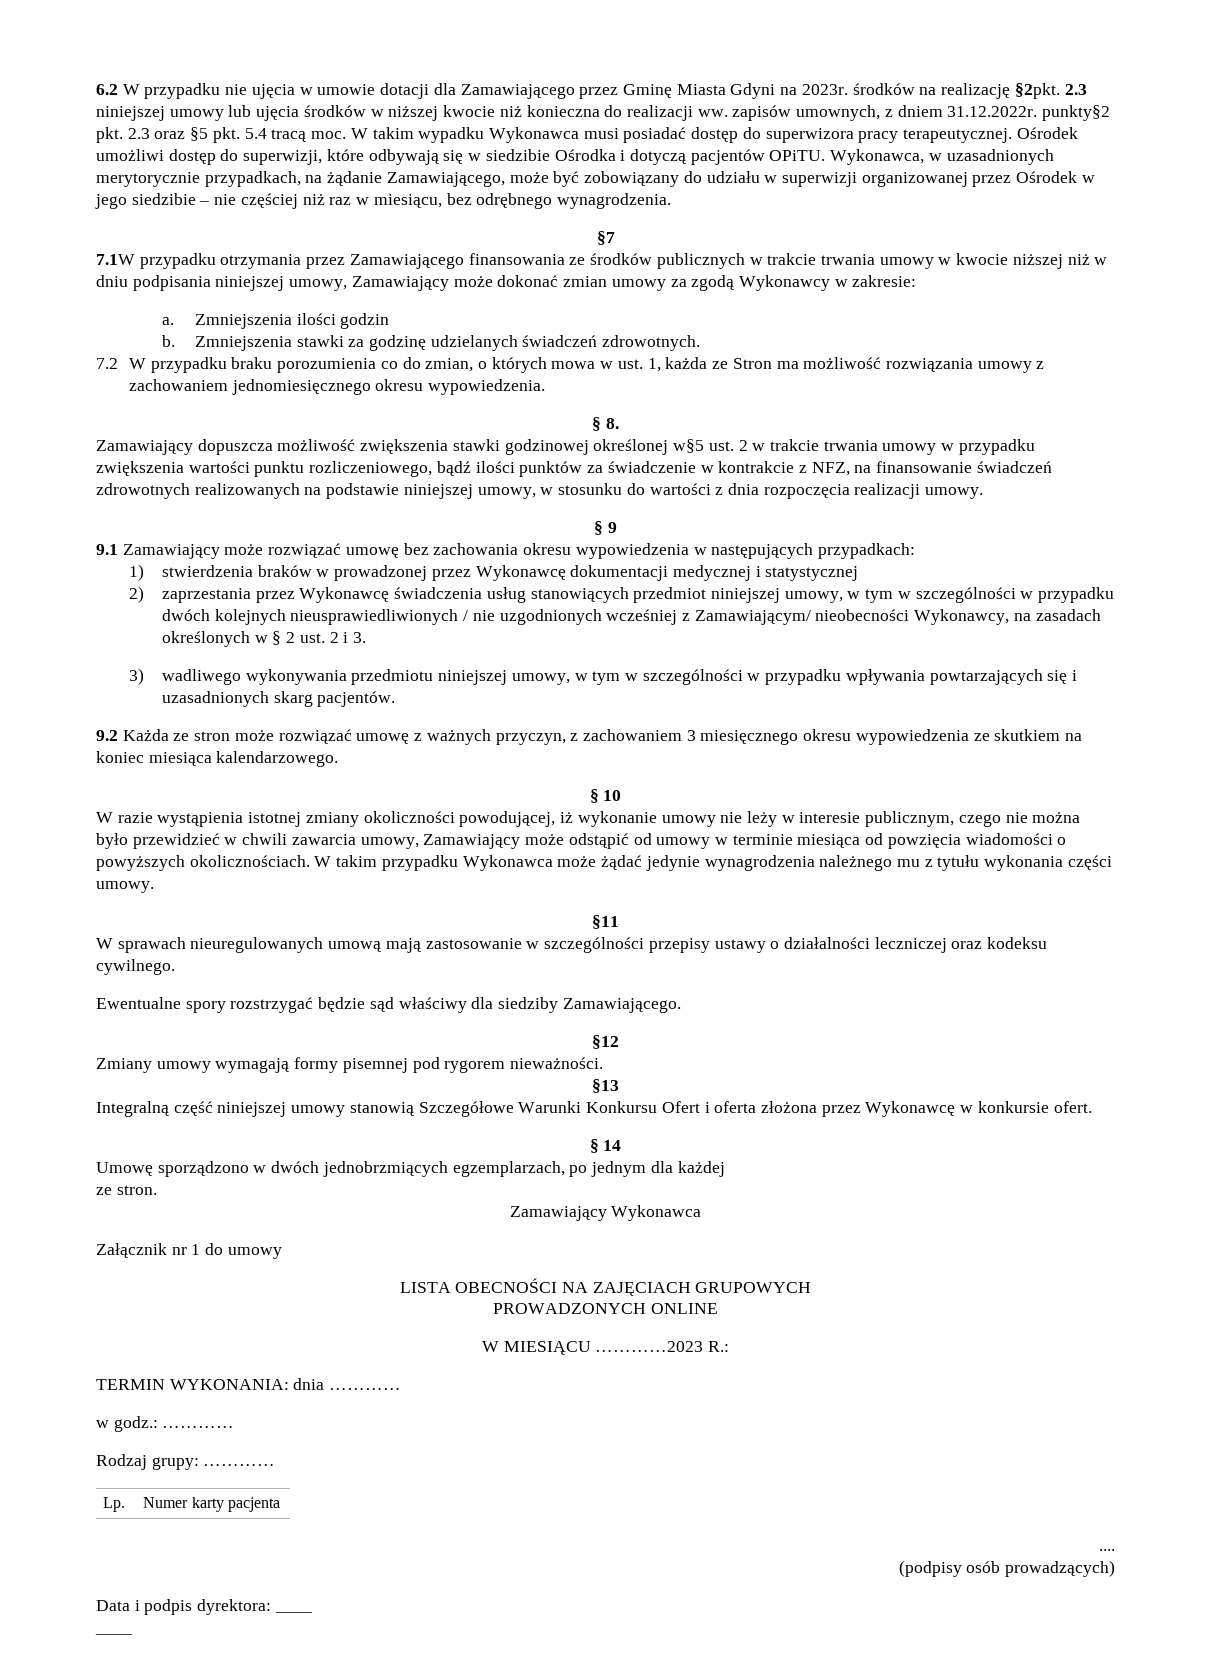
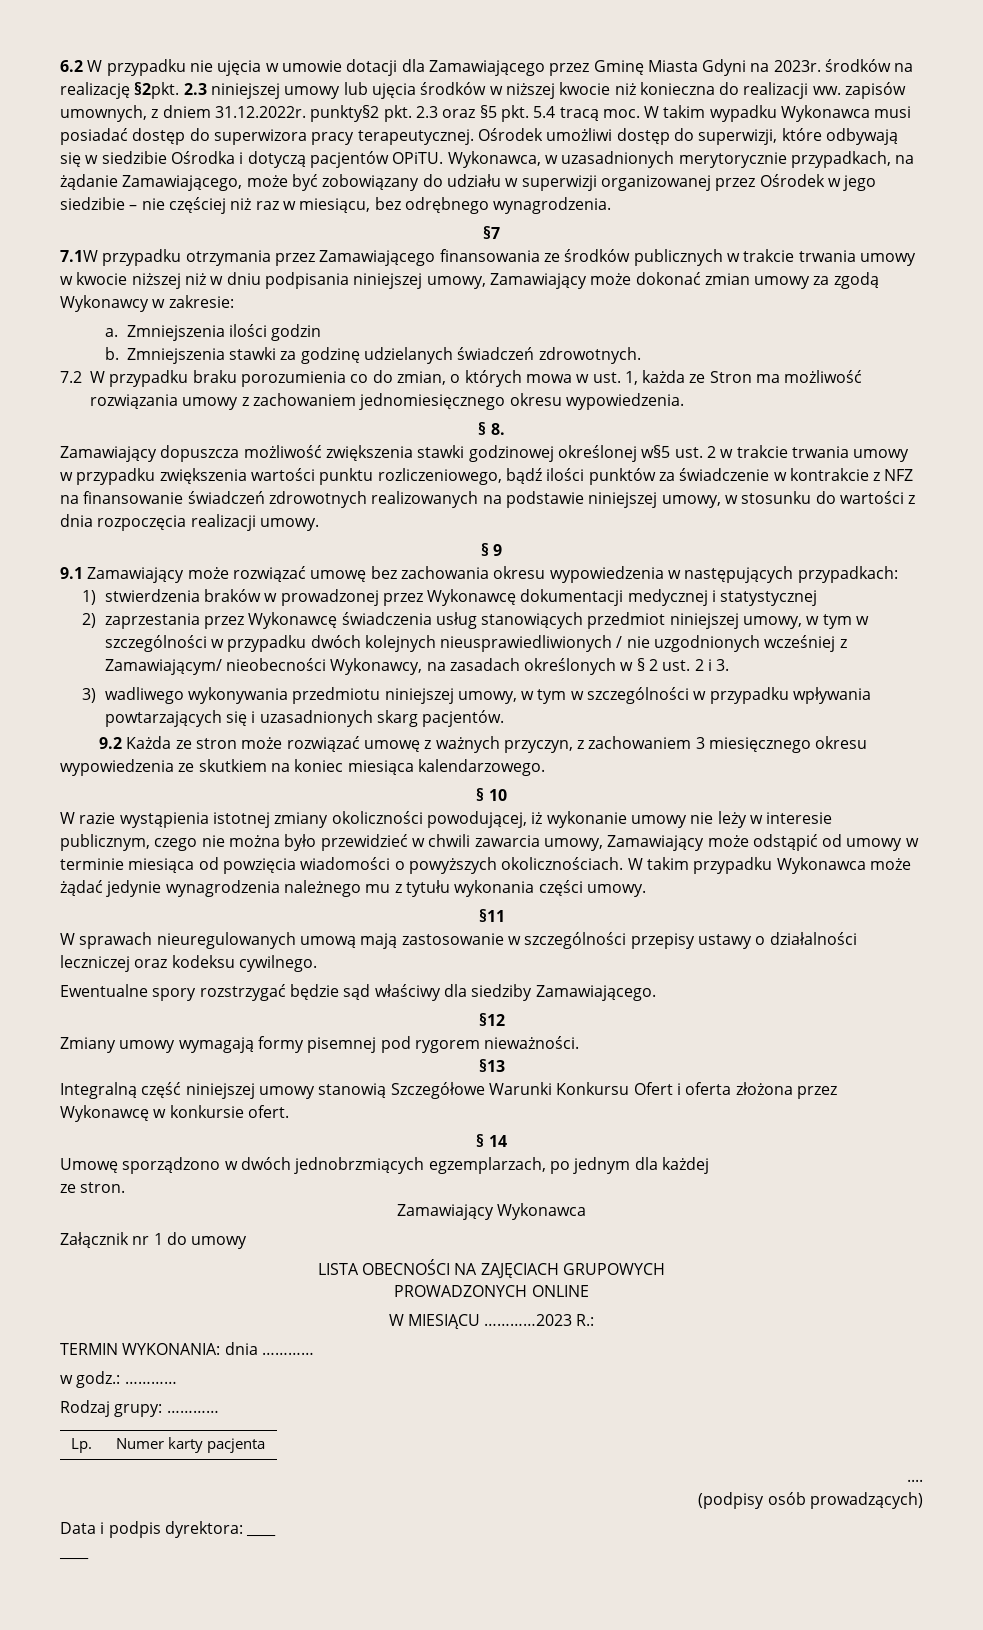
- Zamawiający dopuszcza możliwość zwiększenia stawki godzinowej określonej w§5 ust. 2 w trakcie trwania umowy w przypadku zwiększenia wartości punktu rozliczeniowego, bądź ilości punktów za świadczenie w kontrakcie z NFZ, na finansowanie świadczeń zdrowotnych realizowanych na podstawie niniejszej umowy, w stosunku do wartości z dnia rozpoczęcia realizacji umowy.
+ Zamawiający dopuszcza możliwość zwiększenia stawki godzinowej określonej w§5 ust. 2 w trakcie trwania umowy w przypadku zwiększenia wartości punktu rozliczeniowego, bądź ilości punktów za świadczenie w kontrakcie z NFZ na finansowanie świadczeń zdrowotnych realizowanych na podstawie niniejszej umowy, w stosunku do wartości z dnia rozpoczęcia realizacji umowy.

